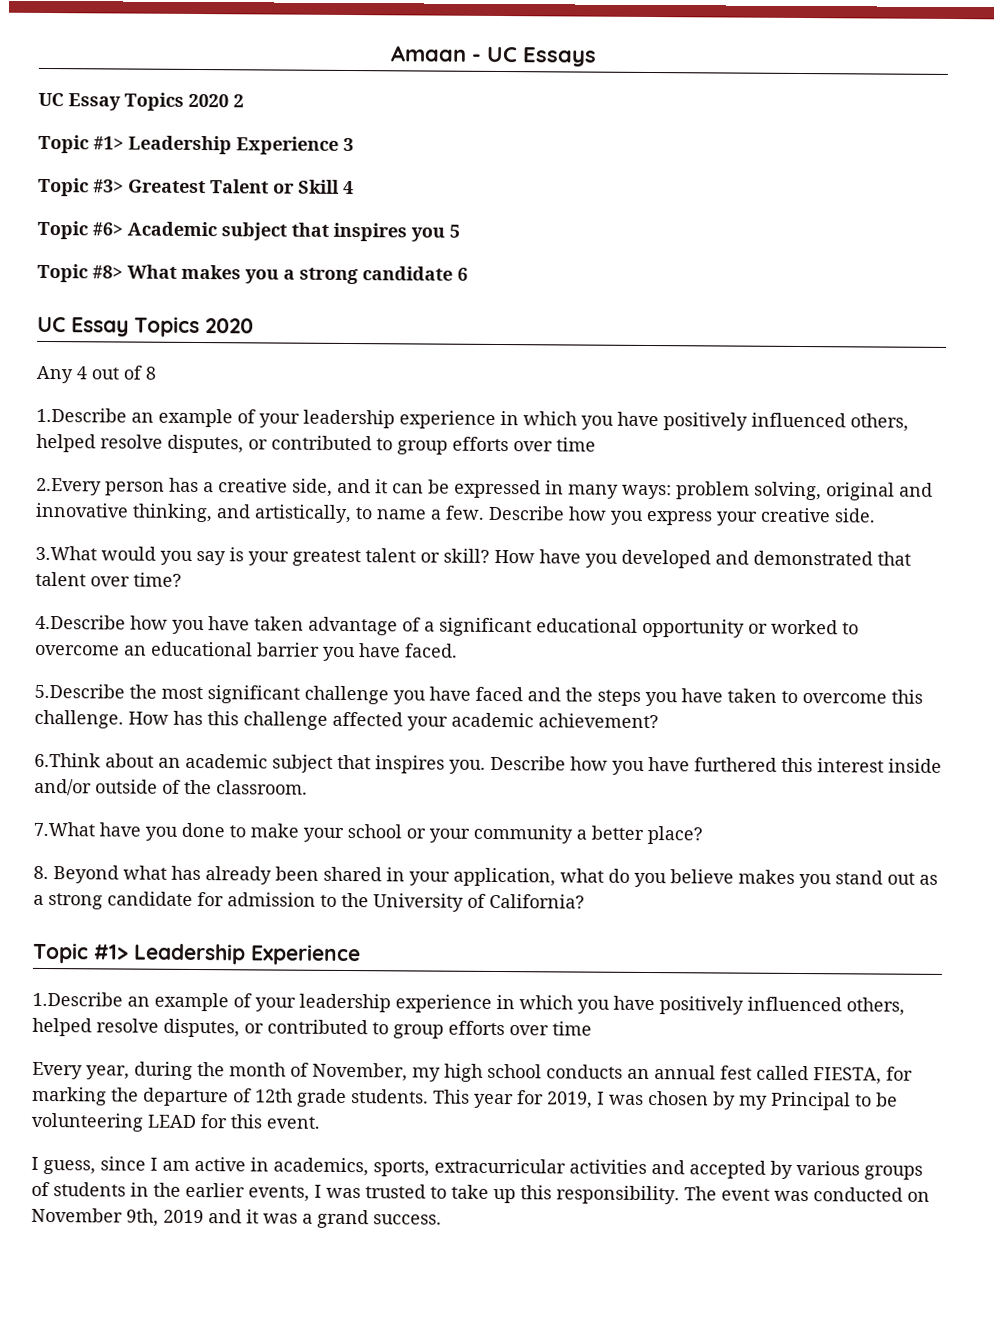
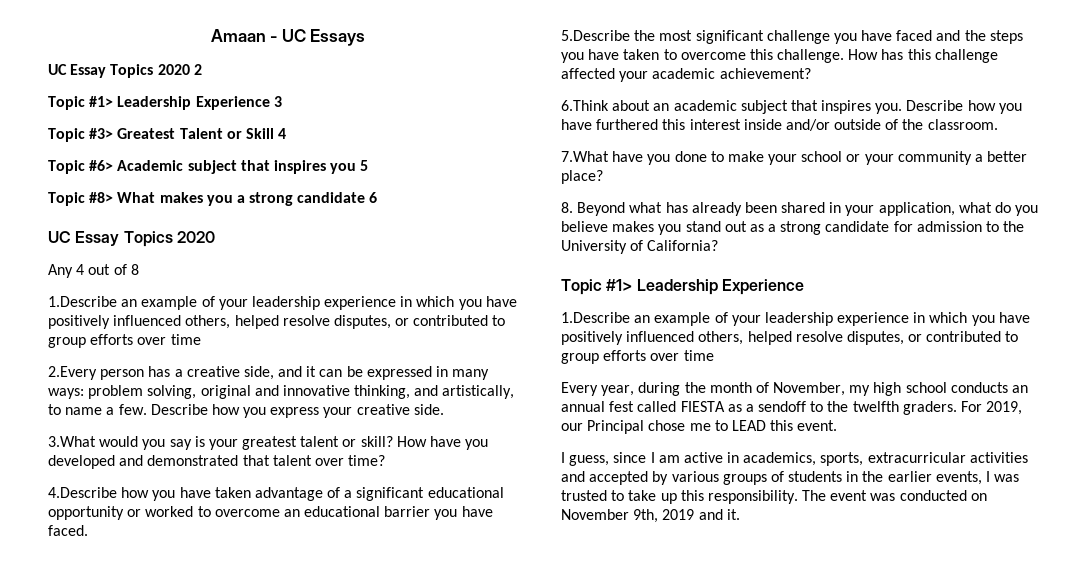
- Every year, during the month of November, my high school conducts an annual fest called FIESTA, for marking the departure of 12th grade students. This year for 2019, I was chosen by my Principal to be volunteering LEAD for this event.
+ Every year, during the month of November, my high school conducts an annual fest called FIESTA as a sendoff to the twelfth graders. For 2019, our Principal chose me to LEAD this event.
- The event was conducted on November 9th, 2019 and it was a grand success.
+ The event was conducted on November 9th, 2019 and it.

